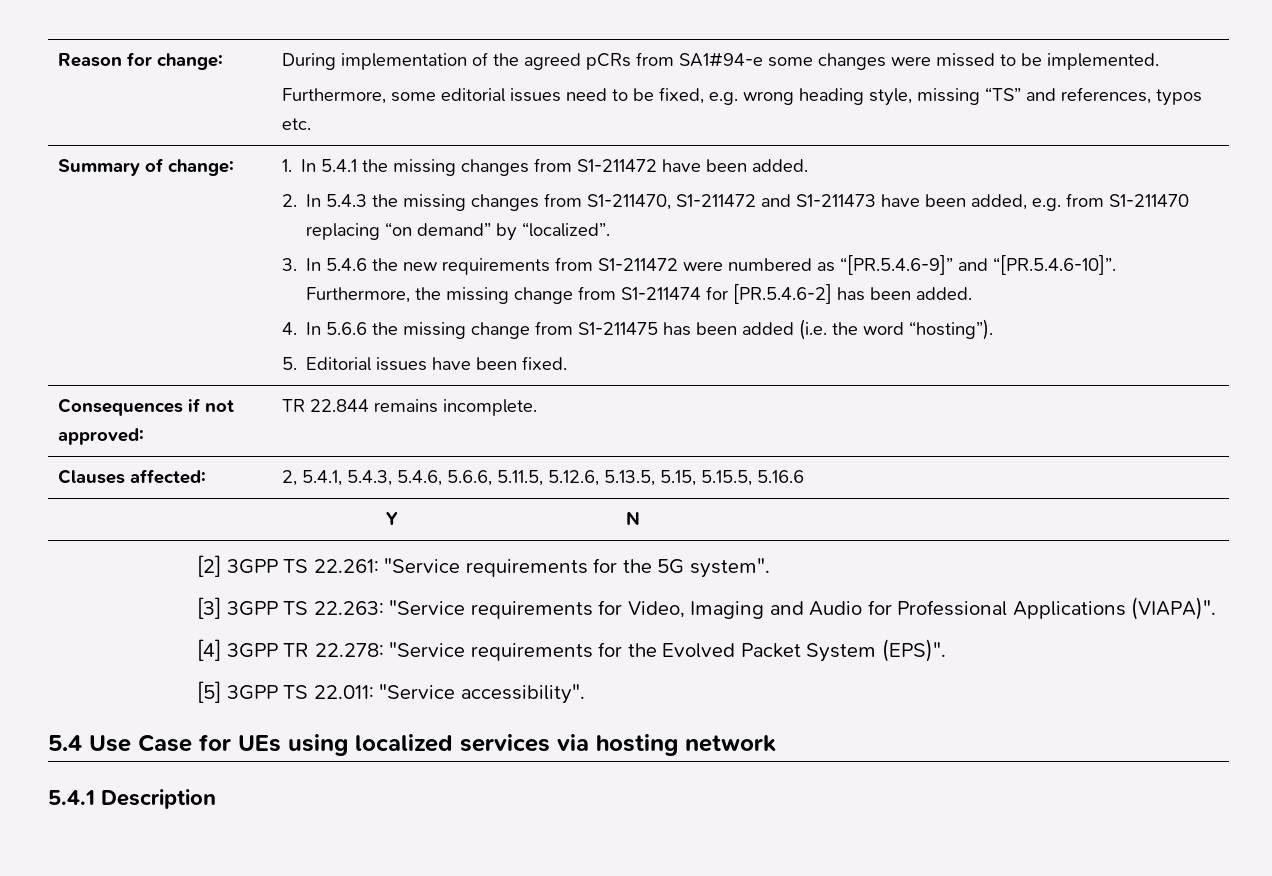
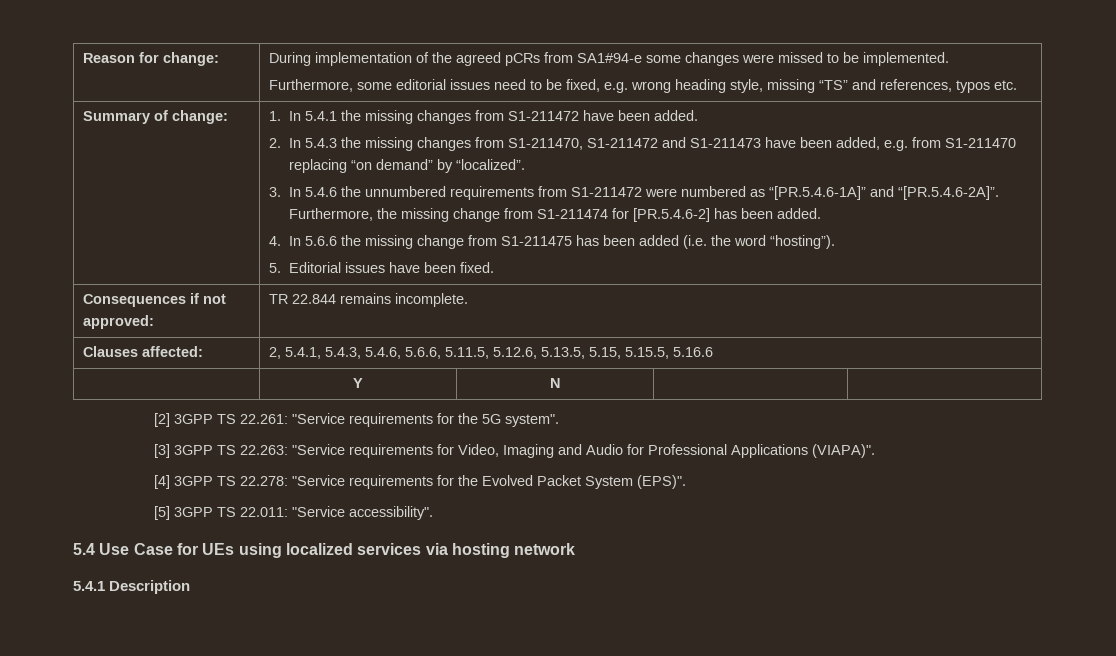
- 3. In 5.4.6 the new requirements from S1-211472 were numbered as “[PR.5.4.6-9]” and “[PR.5.4.6-10]”. Furthermore, the missing change from S1-211474 for [PR.5.4.6-2] has been added.
+ 3. In 5.4.6 the unnumbered requirements from S1-211472 were numbered as “[PR.5.4.6-1A]” and “[PR.5.4.6-2A]”. Furthermore, the missing change from S1-211474 for [PR.5.4.6-2] has been added.
- [4] 3GPP TR 22.278: "Service requirements for the Evolved Packet System (EPS)".
+ [4] 3GPP TS 22.278: "Service requirements for the Evolved Packet System (EPS)".

